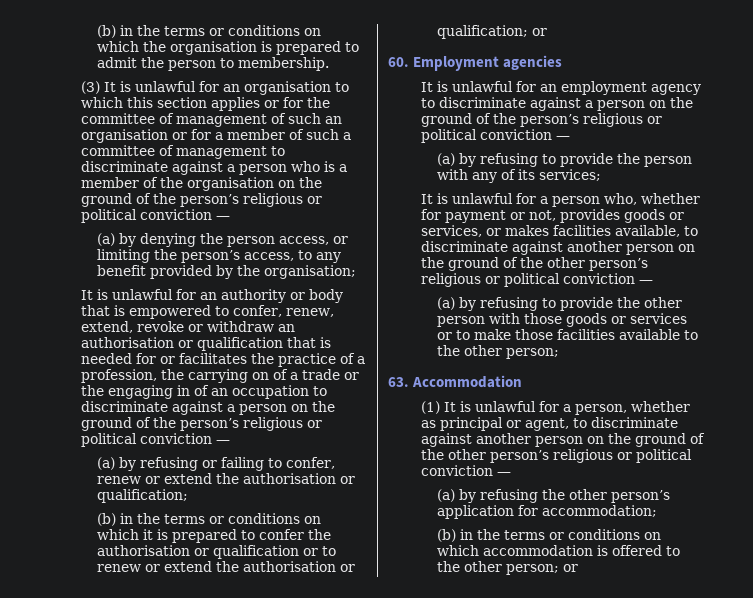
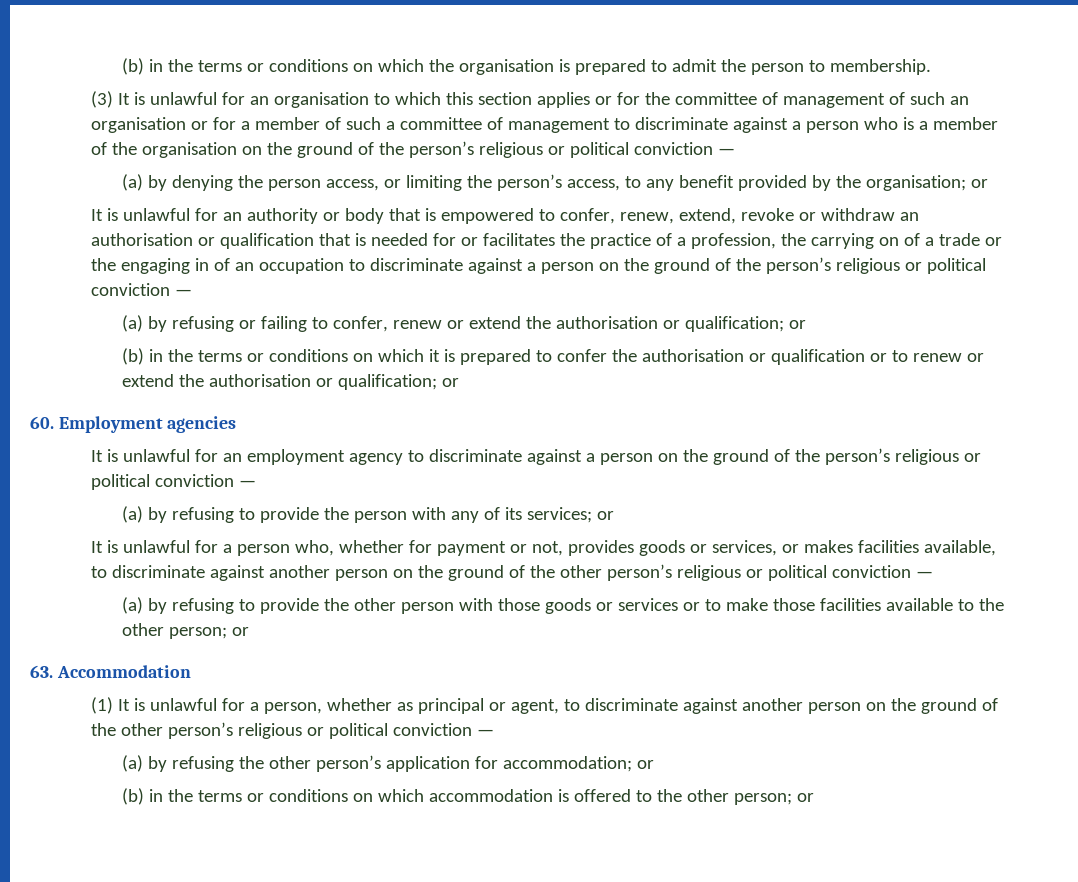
- (a) by denying the person access, or limiting the person’s access, to any benefit provided by the organisation;
+ (a) by denying the person access, or limiting the person’s access, to any benefit provided by the organisation; or
- (a) by refusing or failing to confer, renew or extend the authorisation or qualification;
+ (a) by refusing or failing to confer, renew or extend the authorisation or qualification; or
- (a) by refusing to provide the person with any of its services;
+ (a) by refusing to provide the person with any of its services; or
- (a) by refusing to provide the other person with those goods or services or to make those facilities available to the other person;
+ (a) by refusing to provide the other person with those goods or services or to make those facilities available to the other person; or
- (a) by refusing the other person’s application for accommodation;
+ (a) by refusing the other person’s application for accommodation; or

